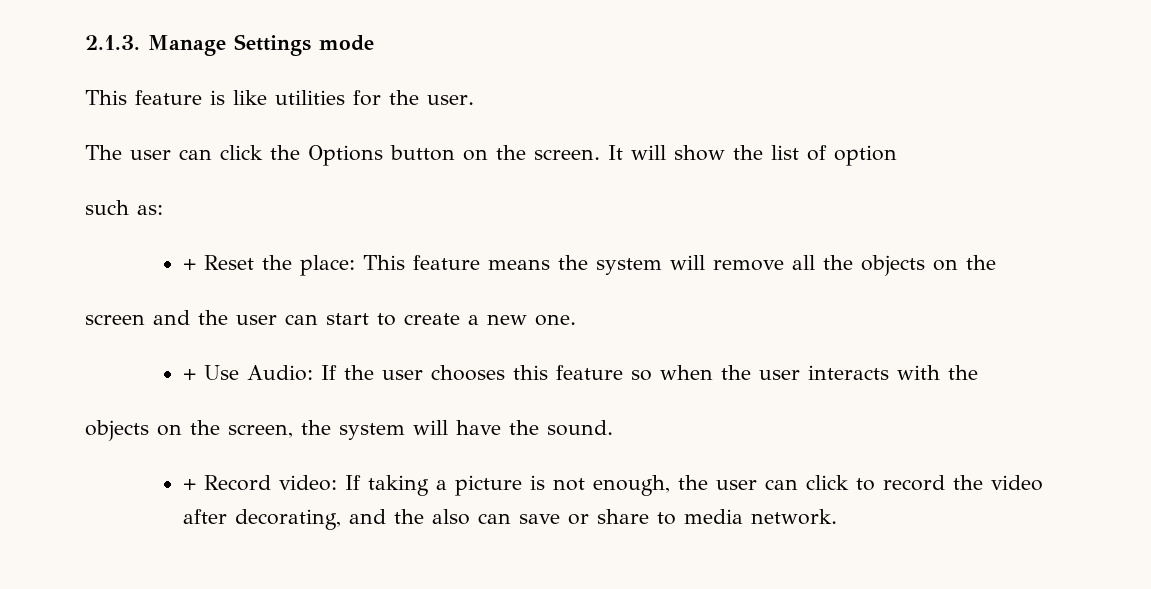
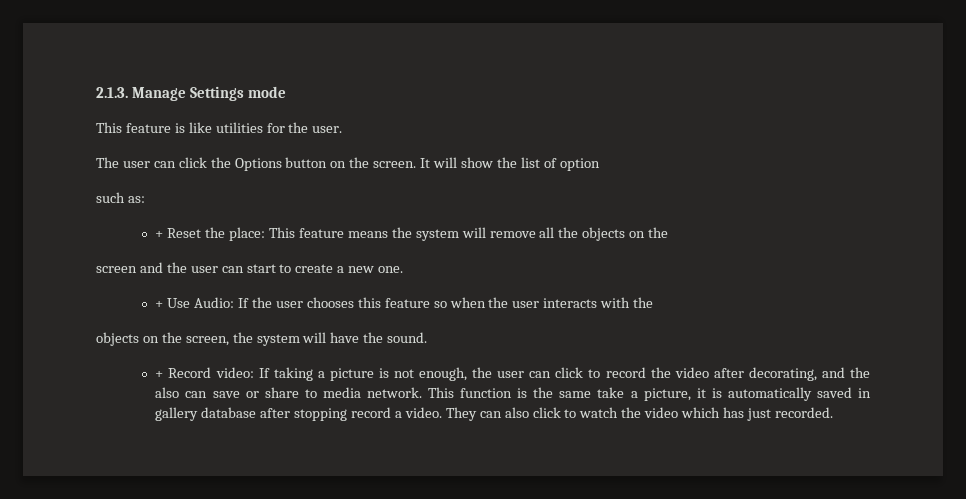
+ This function is the same take a picture, it is automatically saved in gallery database after stopping record a video. They can also click to watch the video which has just recorded.

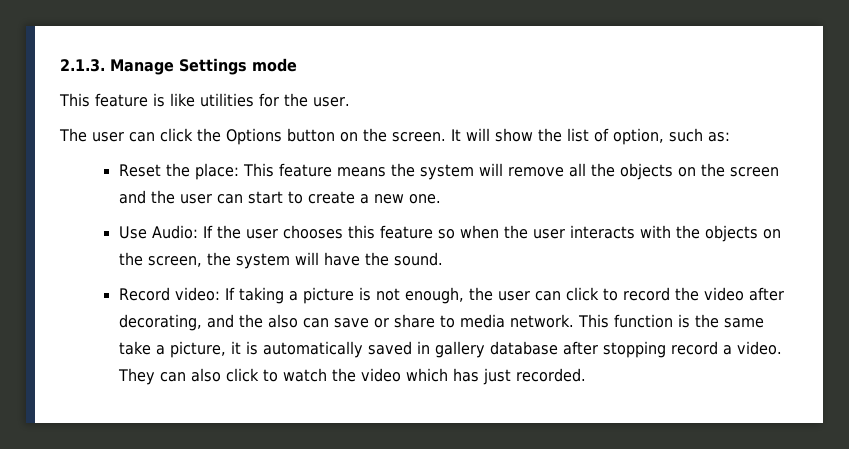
- It will show the list of option
- such as:
+ It will show the list of option, such as:
- + Reset the place: This feature means the system will remove all the objects on the
- screen and the user can start to create a new one.
+ Reset the place: This feature means the system will remove all the objects on the screen and the user can start to create a new one.
- + Use Audio: If the user chooses this feature so when the user interacts with the
- objects on the screen, the system will have the sound.
+ Use Audio: If the user chooses this feature so when the user interacts with the objects on the screen, the system will have the sound.
- + Record video: If taking a picture is not enough, the user can click to record the video after decorating, and the also can save or share to media network.
+ Record video: If taking a picture is not enough, the user can click to record the video after decorating, and the also can save or share to media network.

